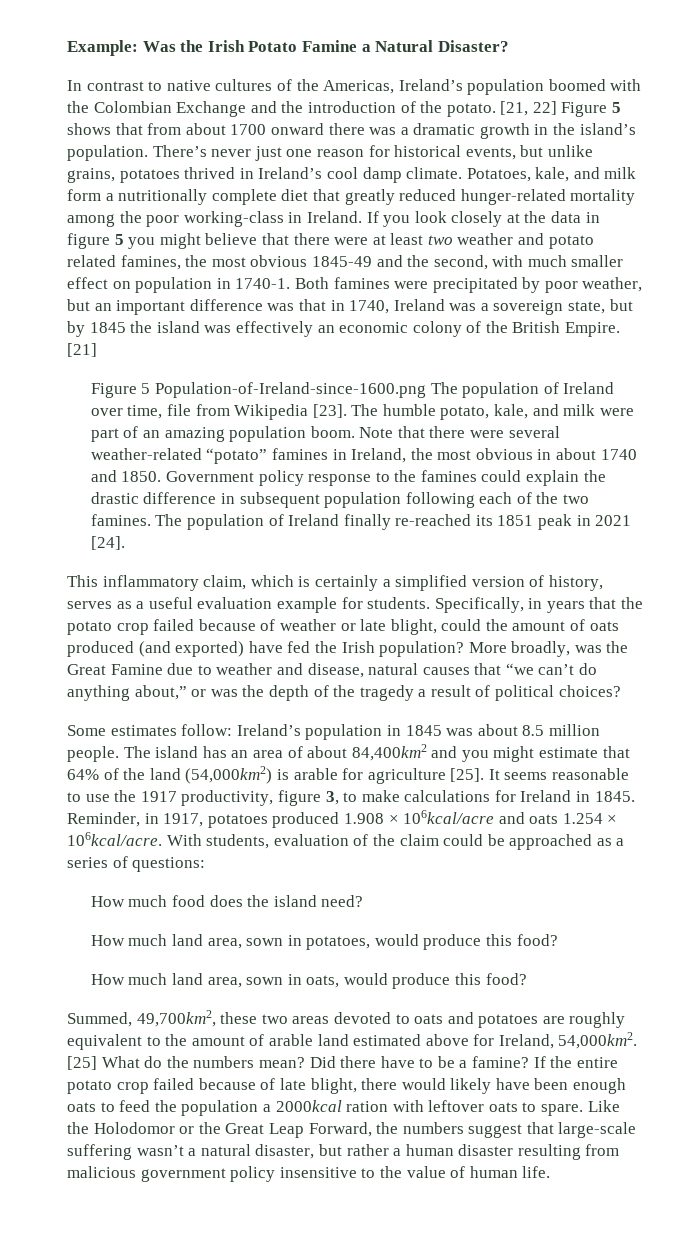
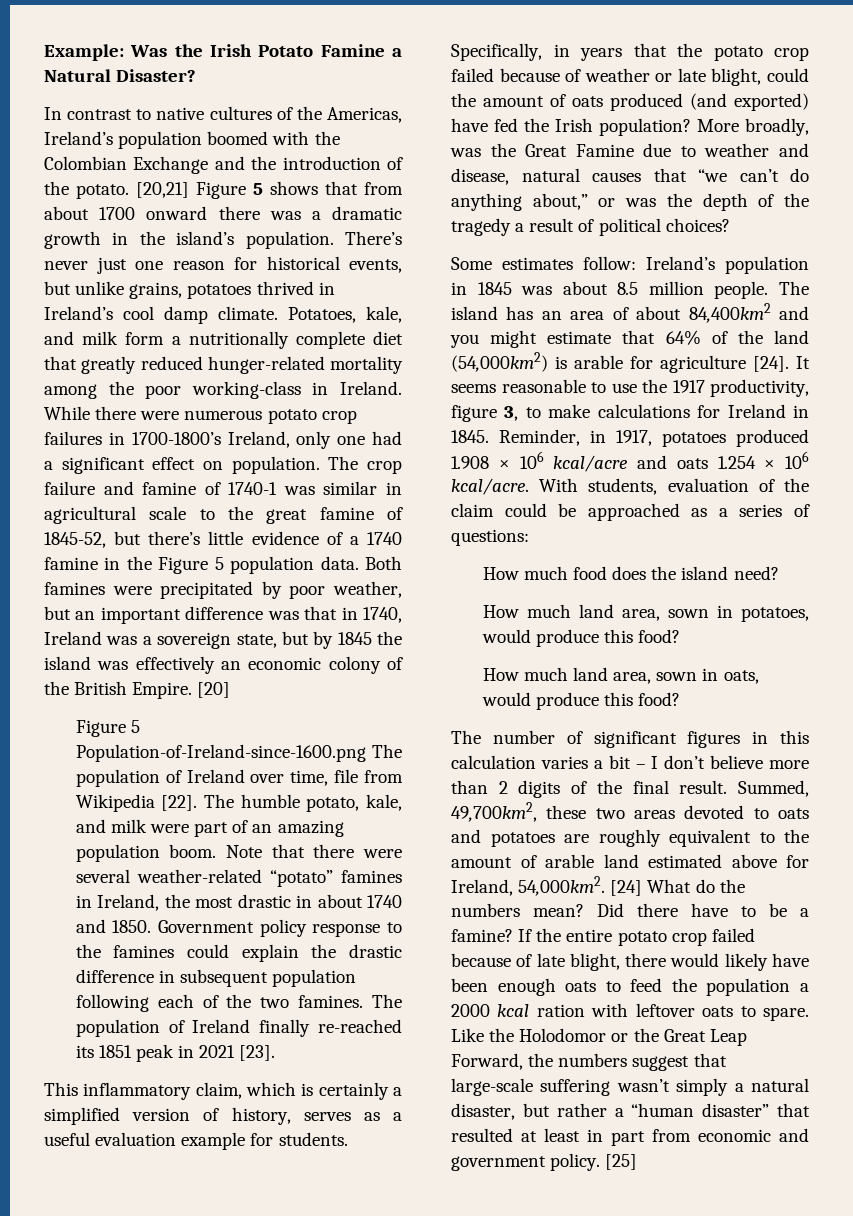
- [21, 22] Figure 5 shows that from about 1700 onward there was a dramatic growth in the island’s population.
+ [20,21] Figure 5 shows that from about 1700 onward there was a dramatic growth in the island’s population.
- If you look closely at the data in figure 5 you might believe that there were at least two weather and potato related famines, the most obvious 1845-49 and the second, with much smaller effect on population in 1740-1.
+ While there were numerous potato crop failures in 1700-1800’s Ireland, only one had a significant effect on population. The crop failure and famine of 1740-1 was similar in agricultural scale to the great famine of 1845-52, but there’s little evidence of a 1740 famine in the Figure 5 population data.
- [21]
+ [20]
- Figure 5 Population-of-Ireland-since-1600.png The population of Ireland over time, file from Wikipedia [23].
+ Figure 5 Population-of-Ireland-since-1600.png The population of Ireland over time, file from Wikipedia [22].
- Note that there were several weather-related “potato” famines in Ireland, the most obvious in about 1740 and 1850.
+ Note that there were several weather-related “potato” famines in Ireland, the most drastic in about 1740 and 1850.
- The population of Ireland finally re-reached its 1851 peak in 2021 [24].
+ The population of Ireland finally re-reached its 1851 peak in 2021 [23].
- The island has an area of about 84,400km2 and you might estimate that 64% of the land (54,000km2) is arable for agriculture [25].
+ The island has an area of about 84,400km2 and you might estimate that 64% of the land (54,000km2) is arable for agriculture [24].
- Reminder, in 1917, potatoes produced 1.908 × 106kcal/acre and oats 1.254 × 106kcal/acre.
+ Reminder, in 1917, potatoes produced 1.908 × 106 kcal/acre and oats 1.254 × 106 kcal/acre.
+ The number of significant figures in this calculation varies a bit – I don’t believe more than 2 digits of the final result.
- [25] What do the numbers mean?
+ [24] What do the numbers mean?
- If the entire potato crop failed because of late blight, there would likely have been enough oats to feed the population a 2000kcal ration with leftover oats to spare.
+ If the entire potato crop failed because of late blight, there would likely have been enough oats to feed the population a 2000 kcal ration with leftover oats to spare.
- Like the Holodomor or the Great Leap Forward, the numbers suggest that large-scale suffering wasn’t a natural disaster, but rather a human disaster resulting from malicious government policy insensitive to the value of human life.
+ Like the Holodomor or the Great Leap Forward, the numbers suggest that large-scale suffering wasn’t simply a natural disaster, but rather a “human disaster” that resulted at least in part from economic and government policy. [25]

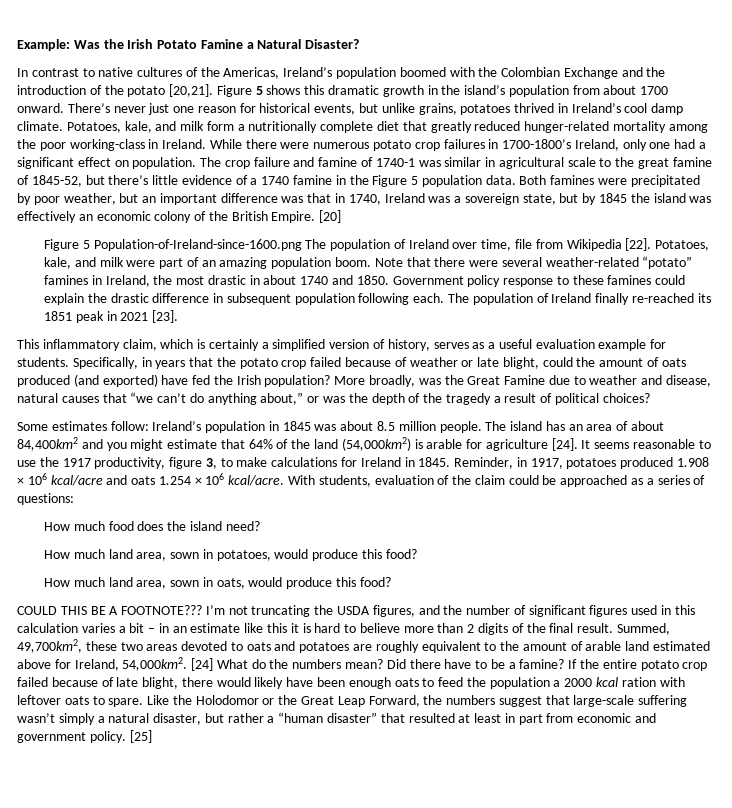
- In contrast to native cultures of the Americas, Ireland’s population boomed with the Colombian Exchange and the introduction of the potato. [20,21] Figure 5 shows that from about 1700 onward there was a dramatic growth in the island’s population.
+ In contrast to native cultures of the Americas, Ireland’s population boomed with the Colombian Exchange and the introduction of the potato [20,21]. Figure 5 shows this dramatic growth in the island’s population from about 1700 onward.
- The humble potato, kale, and milk were part of an amazing population boom.
+ Potatoes, kale, and milk were part of an amazing population boom.
- Government policy response to the famines could explain the drastic difference in subsequent population following each of the two famines.
+ Government policy response to these famines could explain the drastic difference in subsequent population following each.
- The number of significant figures in this calculation varies a bit – I don’t believe more than 2 digits of the final result.
+ COULD THIS BE A FOOTNOTE??? I’m not truncating the USDA figures, and the number of significant figures used in this calculation varies a bit – in an estimate like this it is hard to believe more than 2 digits of the final result.

